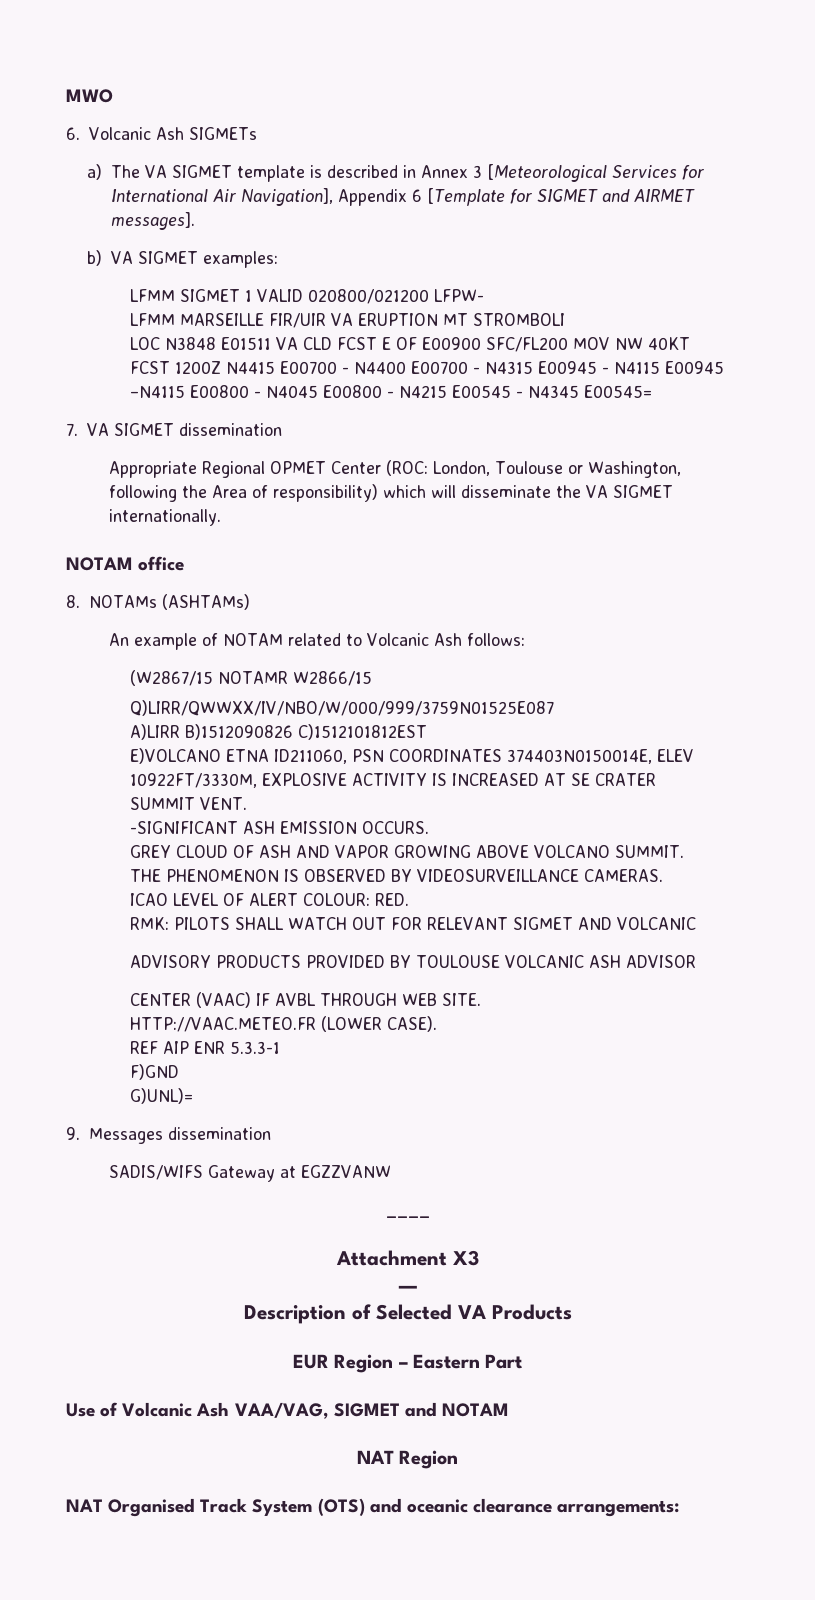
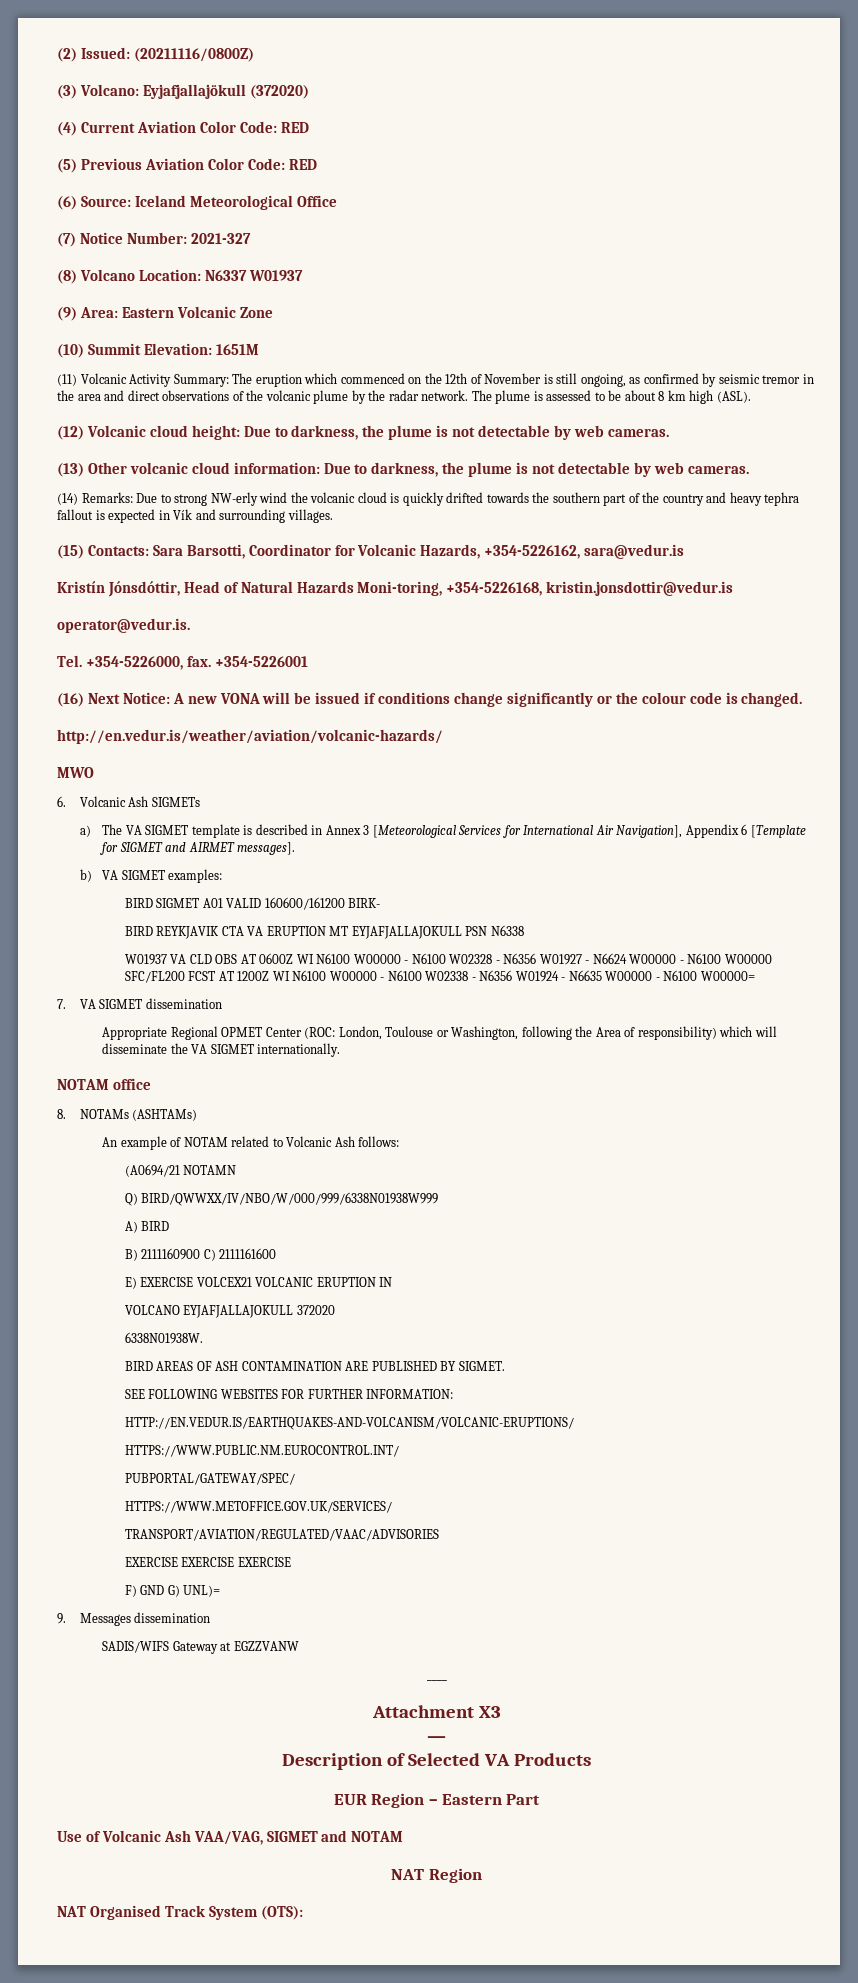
+ (2) Issued: (20211116/0800Z)
+ (3) Volcano: Eyjafjallajökull (372020)
+ (4) Current Aviation Color Code: RED
+ (5) Previous Aviation Color Code: RED
+ (6) Source: Iceland Meteorological Office
+ (7) Notice Number: 2021-327
+ (8) Volcano Location: N6337 W01937
+ (9) Area: Eastern Volcanic Zone
+ (10) Summit Elevation: 1651M
+ (11) Volcanic Activity Summary: The eruption which commenced on the 12th of November is still ongoing, as confirmed by seismic tremor in the area and direct observations of the volcanic plume by the radar network. The plume is assessed to be about 8 km high (ASL).
+ (12) Volcanic cloud height: Due to darkness, the plume is not detectable by web cameras.
+ (13) Other volcanic cloud information: Due to darkness, the plume is not detectable by web cameras.
+ (14) Remarks: Due to strong NW-erly wind the volcanic cloud is quickly drifted towards the southern part of the country and heavy tephra fallout is expected in Vík and surrounding villages.
+ (15) Contacts: Sara Barsotti, Coordinator for Volcanic Hazards, +354-5226162, sara@vedur.is
+ Kristín Jónsdóttir, Head of Natural Hazards Moni-toring, +354-5226168, kristin.jonsdottir@vedur.is
+ operator@vedur.is.
+ Tel. +354-5226000, fax. +354-5226001
+ (16) Next Notice: A new VONA will be issued if conditions change significantly or the colour code is changed.
+ http://en.vedur.is/weather/aviation/volcanic-hazards/
- LFMM SIGMET 1 VALID 020800/021200 LFPW-
- LFMM MARSEILLE FIR/UIR VA ERUPTION MT STROMBOLI
- LOC N3848 E01511 VA CLD FCST E OF E00900 SFC/FL200 MOV NW 40KT
- FCST 1200Z N4415 E00700 - N4400 E00700 - N4315 E00945 - N4115 E00945 –N4115 E00800 - N4045 E00800 - N4215 E00545 - N4345 E00545=
+ BIRD SIGMET A01 VALID 160600/161200 BIRK-
+ BIRD REYKJAVIK CTA VA ERUPTION MT EYJAFJALLAJOKULL PSN N6338
+ W01937 VA CLD OBS AT 0600Z WI N6100 W00000 - N6100 W02328 - N6356 W01927 - N6624 W00000 - N6100 W00000 SFC/FL200 FCST AT 1200Z WI N6100 W00000 - N6100 W02338 - N6356 W01924 - N6635 W00000 - N6100 W00000=
- (W2867/15 NOTAMR W2866/15
- Q)LIRR/QWWXX/IV/NBO/W/000/999/3759N01525E087
- A)LIRR B)1512090826 C)1512101812EST
- E)VOLCANO ETNA ID211060, PSN COORDINATES 374403N0150014E, ELEV 10922FT/3330M, EXPLOSIVE ACTIVITY IS INCREASED AT SE CRATER
- SUMMIT VENT.
- -SIGNIFICANT ASH EMISSION OCCURS.
- GREY CLOUD OF ASH AND VAPOR GROWING ABOVE VOLCANO SUMMIT.
- THE PHENOMENON IS OBSERVED BY VIDEOSURVEILLANCE CAMERAS.
- ICAO LEVEL OF ALERT COLOUR: RED.
- RMK: PILOTS SHALL WATCH OUT FOR RELEVANT SIGMET AND VOLCANIC
- ADVISORY PRODUCTS PROVIDED BY TOULOUSE VOLCANIC ASH ADVISOR
- CENTER (VAAC) IF AVBL THROUGH WEB SITE.
- HTTP://VAAC.METEO.FR (LOWER CASE).
- REF AIP ENR 5.3.3-1
- F)GND
- G)UNL)=
+ (A0694/21 NOTAMN
+ Q) BIRD/QWWXX/IV/NBO/W/000/999/6338N01938W999
+ A) BIRD
+ B) 2111160900 C) 2111161600
+ E) EXERCISE VOLCEX21 VOLCANIC ERUPTION IN
+ VOLCANO EYJAFJALLAJOKULL 372020
+ 6338N01938W.
+ BIRD AREAS OF ASH CONTAMINATION ARE PUBLISHED BY SIGMET.
+ SEE FOLLOWING WEBSITES FOR FURTHER INFORMATION:
+ HTTP://EN.VEDUR.IS/EARTHQUAKES-AND-VOLCANISM/VOLCANIC-ERUPTIONS/
+ HTTPS://WWW.PUBLIC.NM.EUROCONTROL.INT/
+ PUBPORTAL/GATEWAY/SPEC/
+ HTTPS://WWW.METOFFICE.GOV.UK/SERVICES/
+ TRANSPORT/AVIATION/REGULATED/VAAC/ADVISORIES
+ EXERCISE EXERCISE EXERCISE
+ F) GND G) UNL)=
- NAT Organised Track System (OTS) and oceanic clearance arrangements:
+ NAT Organised Track System (OTS):

